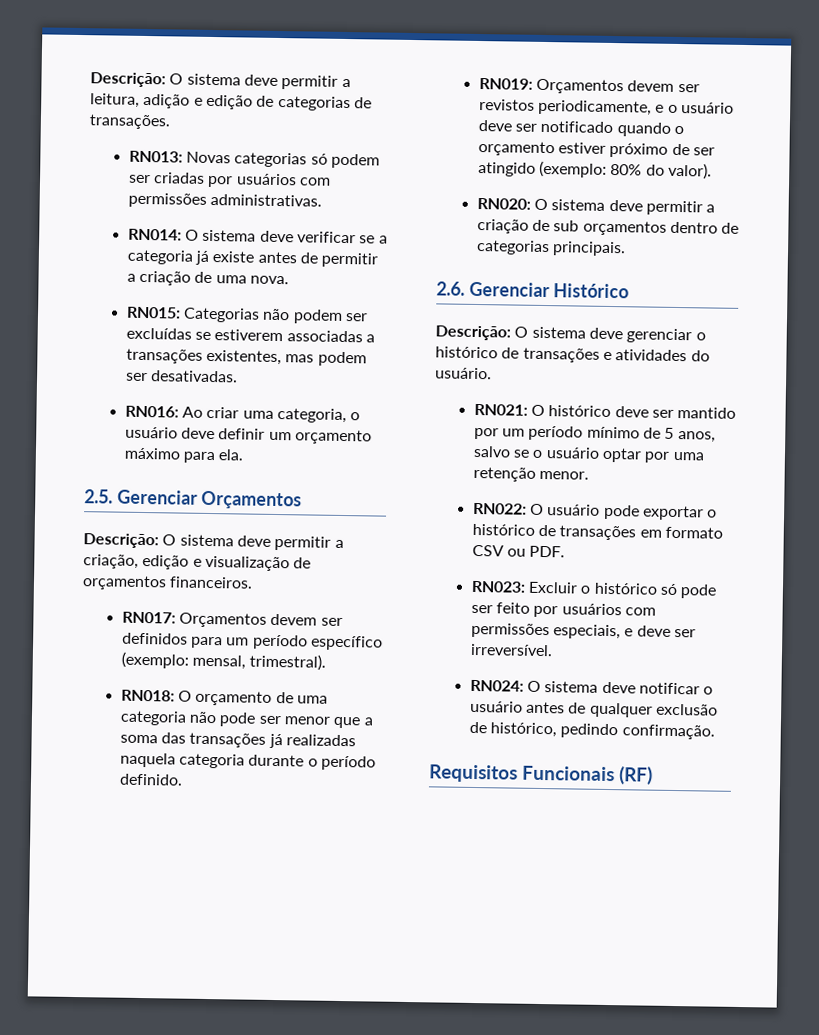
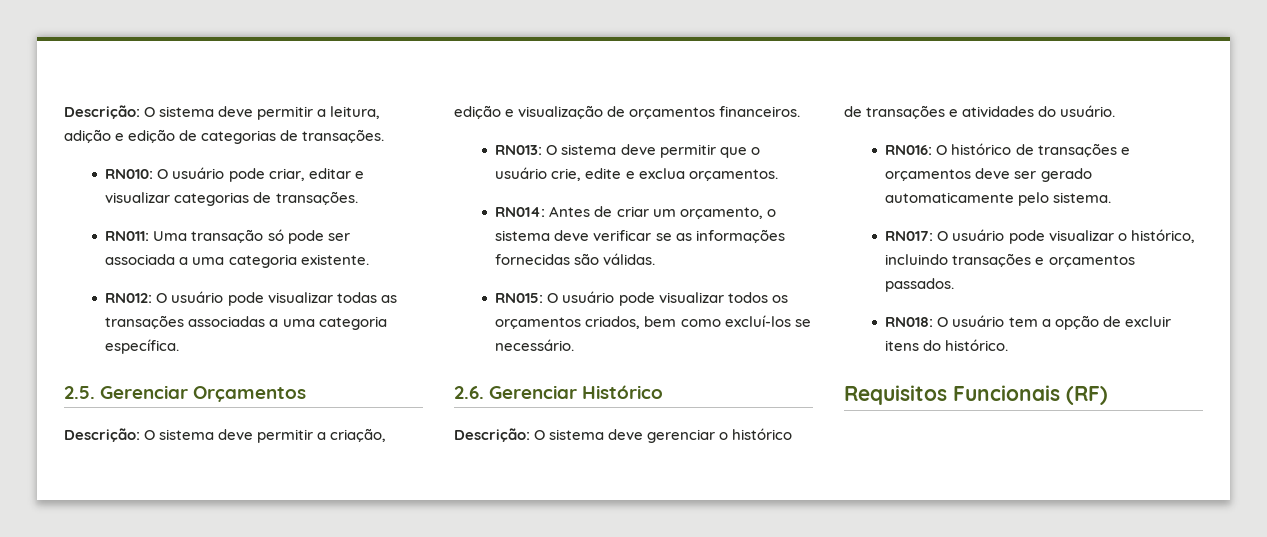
- RN013: Novas categorias só podem ser criadas por usuários com permissões administrativas.
- RN014: O sistema deve verificar se a categoria já existe antes de permitir a criação de uma nova.
- RN015: Categorias não podem ser excluídas se estiverem associadas a transações existentes, mas podem ser desativadas.
- RN016: Ao criar uma categoria, o usuário deve definir um orçamento máximo para ela.
+ RN010: O usuário pode criar, editar e visualizar categorias de transações.
+ RN011: Uma transação só pode ser associada a uma categoria existente.
+ RN012: O usuário pode visualizar todas as transações associadas a uma categoria específica.
- RN017: Orçamentos devem ser definidos para um período específico (exemplo: mensal, trimestral).
- RN018: O orçamento de uma categoria não pode ser menor que a soma das transações já realizadas naquela categoria durante o período definido.
- RN019: Orçamentos devem ser revistos periodicamente, e o usuário deve ser notificado quando o orçamento estiver próximo de ser atingido (exemplo: 80% do valor).
- RN020: O sistema deve permitir a criação de sub orçamentos dentro de categorias principais.
+ RN013: O sistema deve permitir que o usuário crie, edite e exclua orçamentos.
+ RN014: Antes de criar um orçamento, o sistema deve verificar se as informações fornecidas são válidas.
+ RN015: O usuário pode visualizar todos os orçamentos criados, bem como excluí-los se necessário.
- RN021: O histórico deve ser mantido por um período mínimo de 5 anos, salvo se o usuário optar por uma retenção menor.
- RN022: O usuário pode exportar o histórico de transações em formato CSV ou PDF.
- RN023: Excluir o histórico só pode ser feito por usuários com permissões especiais, e deve ser irreversível.
- RN024: O sistema deve notificar o usuário antes de qualquer exclusão de histórico, pedindo confirmação.
+ RN016: O histórico de transações e orçamentos deve ser gerado automaticamente pelo sistema.
+ RN017: O usuário pode visualizar o histórico, incluindo transações e orçamentos passados.
+ RN018: O usuário tem a opção de excluir itens do histórico.

